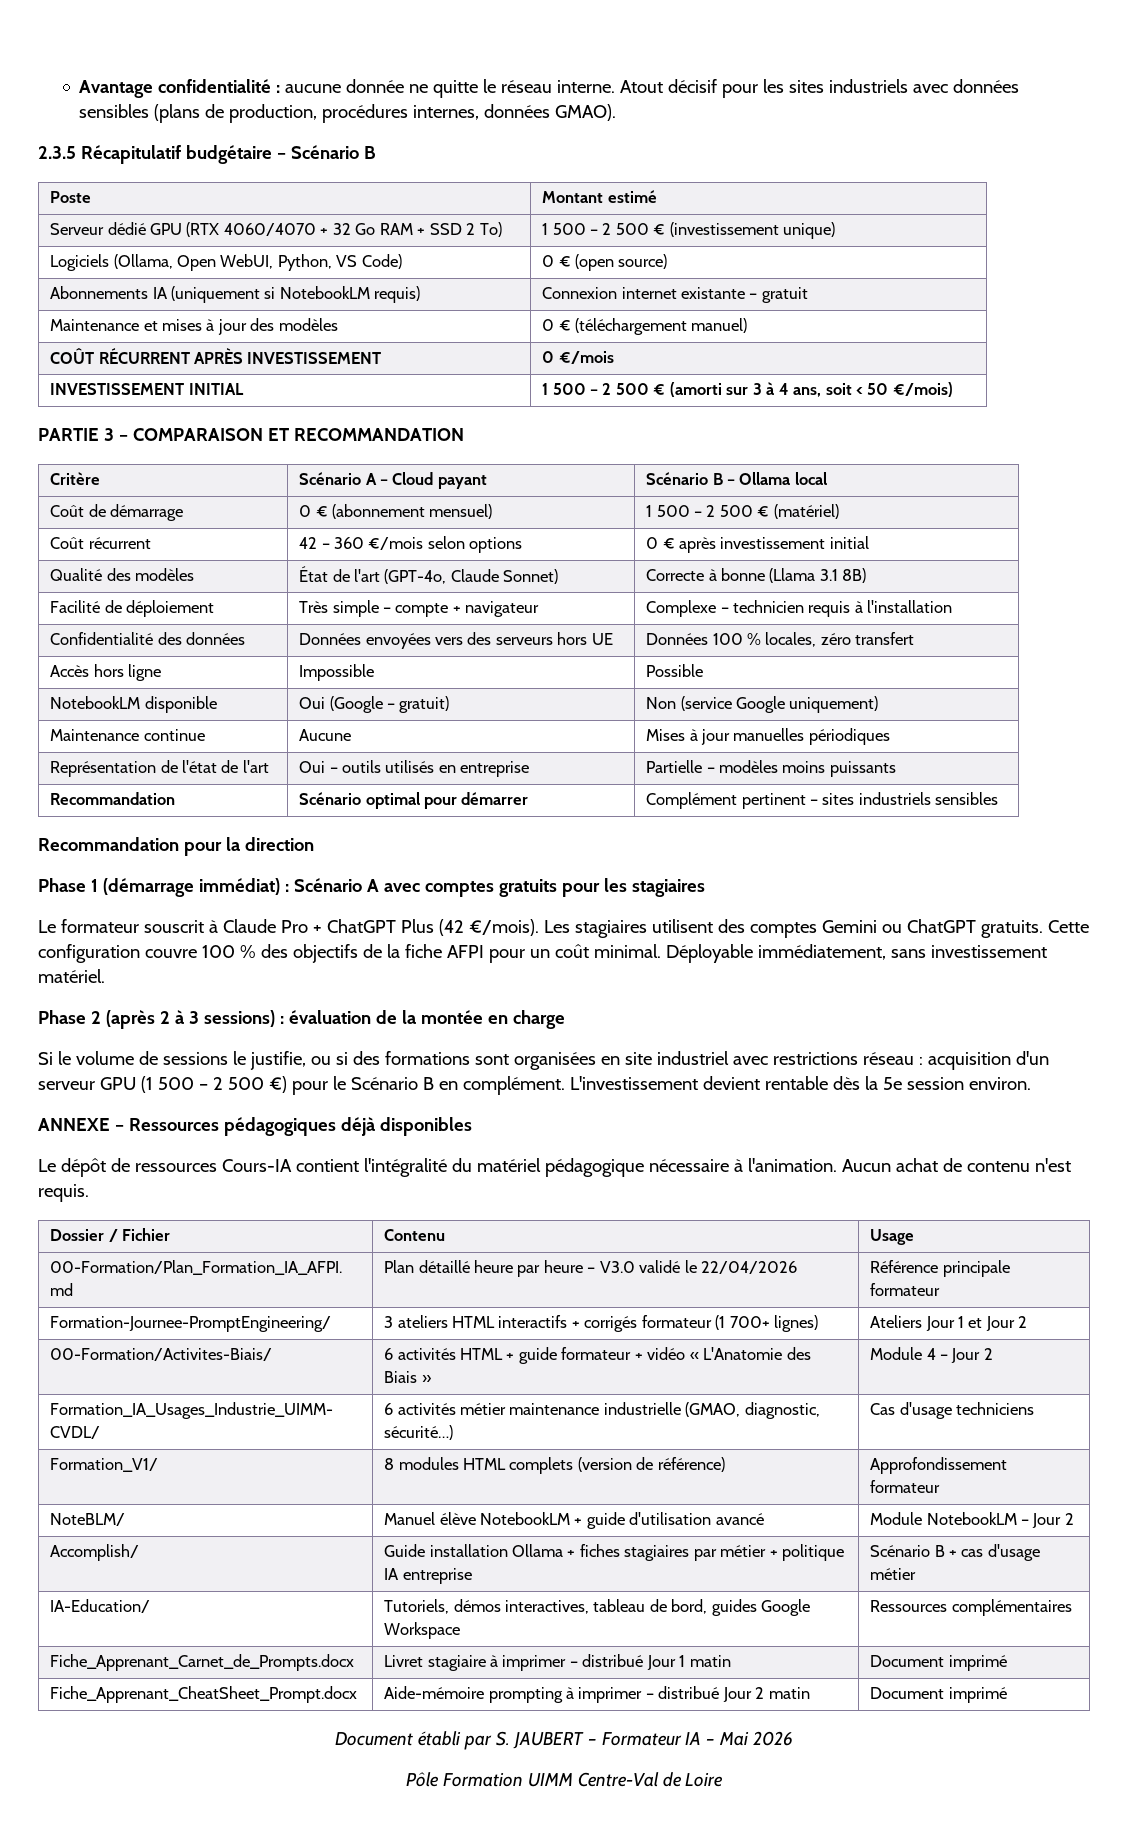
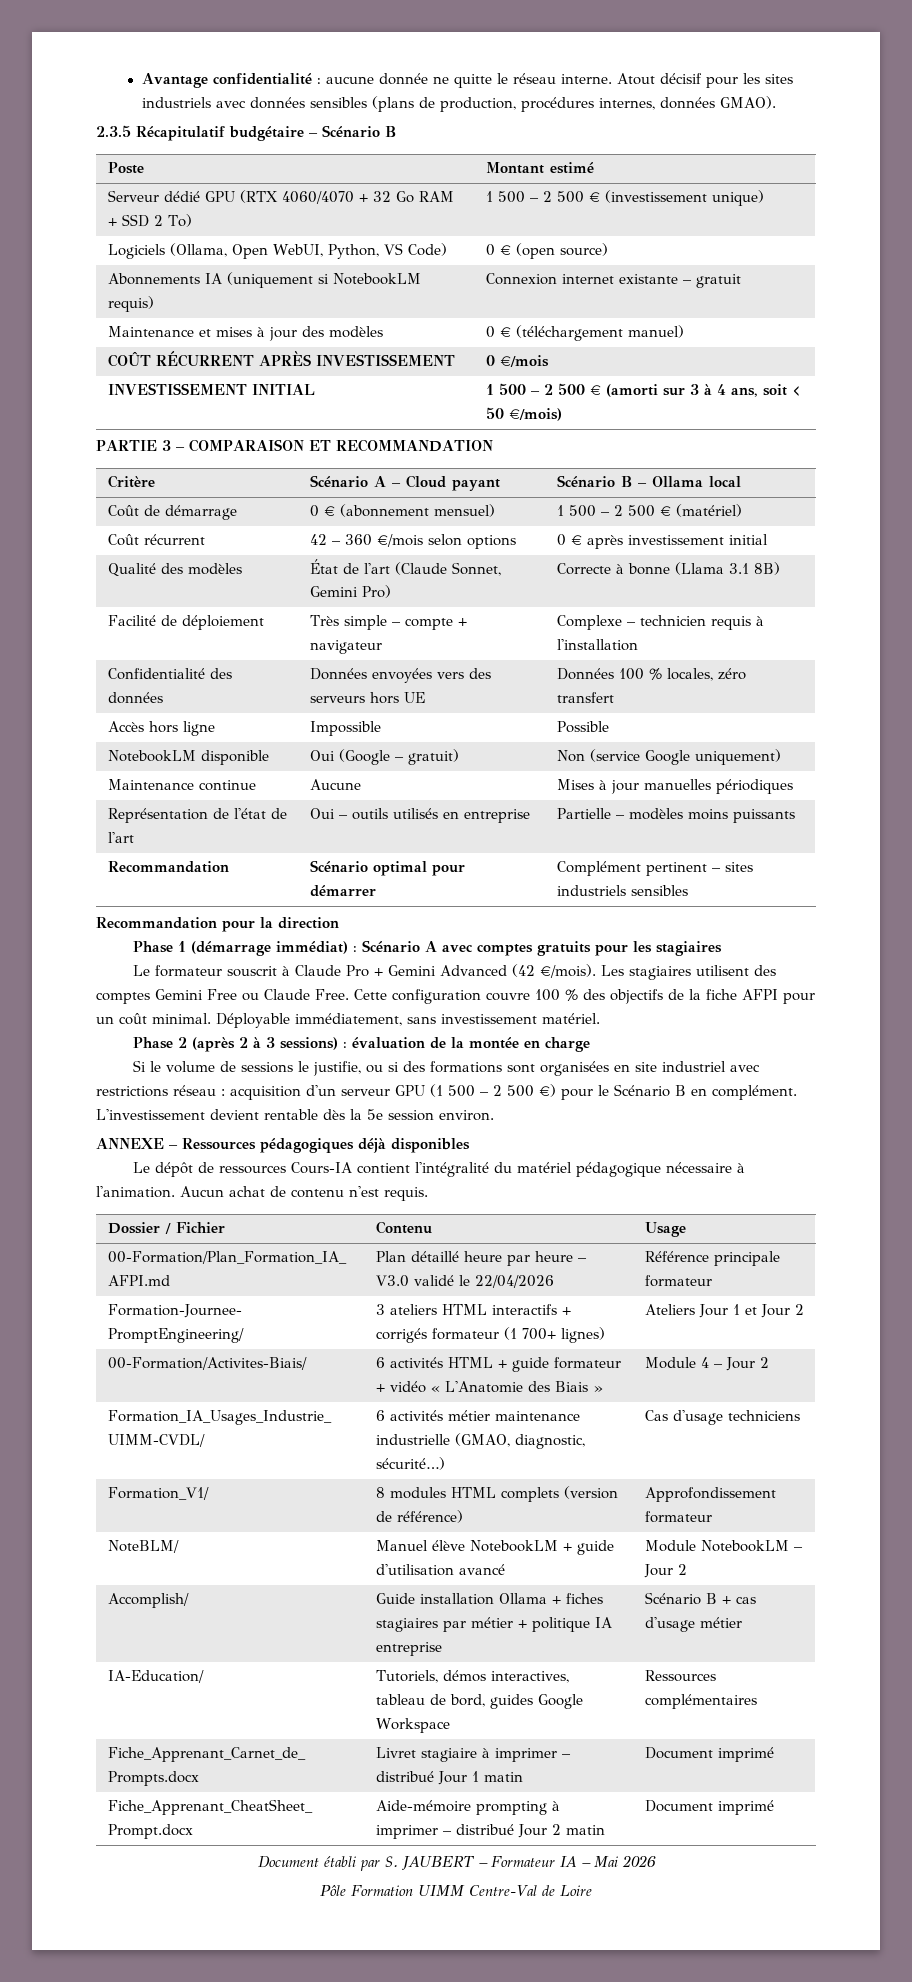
- Qualité des modèles | État de l'art (GPT-4o, Claude Sonnet) | Correcte à bonne (Llama 3.1 8B)
+ Qualité des modèles | État de l'art (Claude Sonnet, Gemini Pro) | Correcte à bonne (Llama 3.1 8B)
- Le formateur souscrit à Claude Pro + ChatGPT Plus (42 €/mois).
+ Le formateur souscrit à Claude Pro + Gemini Advanced (42 €/mois).
- Les stagiaires utilisent des comptes Gemini ou ChatGPT gratuits.
+ Les stagiaires utilisent des comptes Gemini Free ou Claude Free.

